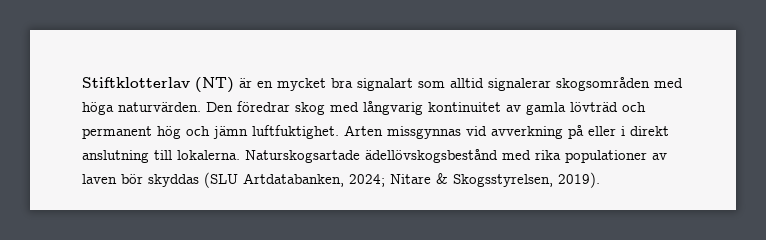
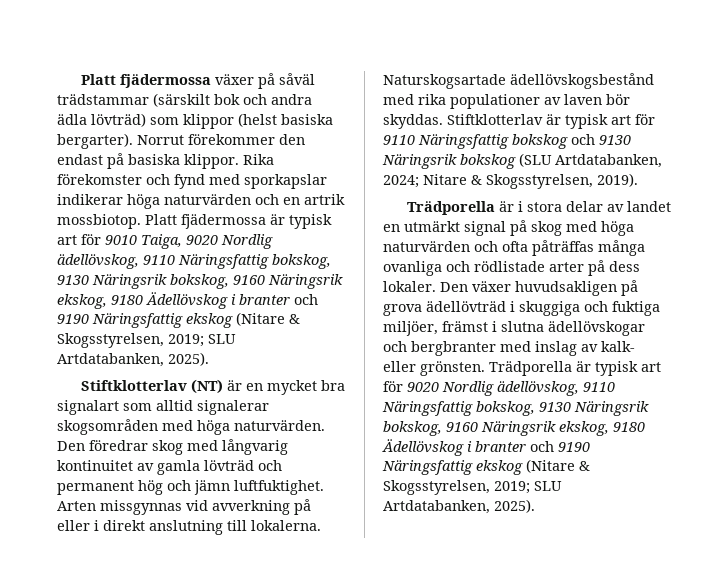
+ Platt fjädermossa växer på såväl trädstammar (särskilt bok och andra ädla lövträd) som klippor (helst basiska bergarter). Norrut förekommer den endast på basiska klippor. Rika förekomster och fynd med sporkapslar indikerar höga naturvärden och en artrik mossbiotop. Platt fjädermossa är typisk art för 9010 Taiga, 9020 Nordlig ädellövskog, 9110 Näringsfattig bokskog, 9130 Näringsrik bokskog, 9160 Näringsrik ekskog, 9180 Ädellövskog i branter och 9190 Näringsfattig ekskog (Nitare & Skogsstyrelsen, 2019; SLU Artdatabanken, 2025).
- Naturskogsartade ädellövskogsbestånd med rika populationer av laven bör skyddas (SLU Artdatabanken, 2024; Nitare & Skogsstyrelsen, 2019).
+ Naturskogsartade ädellövskogsbestånd med rika populationer av laven bör skyddas. Stiftklotterlav är typisk art för 9110 Näringsfattig bokskog och 9130 Näringsrik bokskog (SLU Artdatabanken, 2024; Nitare & Skogsstyrelsen, 2019).
+ Trädporella är i stora delar av landet en utmärkt signal på skog med höga naturvärden och ofta påträffas många ovanliga och rödlistade arter på dess lokaler. Den växer huvudsakligen på grova ädellövträd i skuggiga och fuktiga miljöer, främst i slutna ädellövskogar och bergbranter med inslag av kalk- eller grönsten. Trädporella är typisk art för 9020 Nordlig ädellövskog, 9110 Näringsfattig bokskog, 9130 Näringsrik bokskog, 9160 Näringsrik ekskog, 9180 Ädellövskog i branter och 9190 Näringsfattig ekskog (Nitare & Skogsstyrelsen, 2019; SLU Artdatabanken, 2025).

